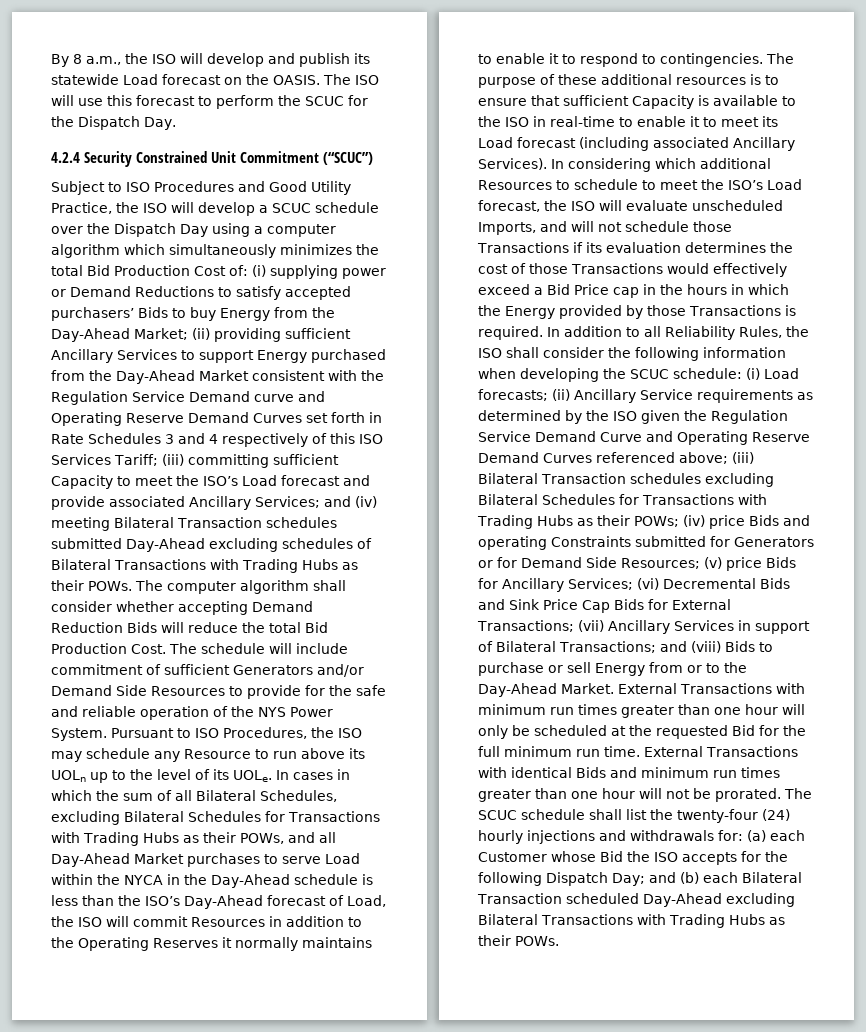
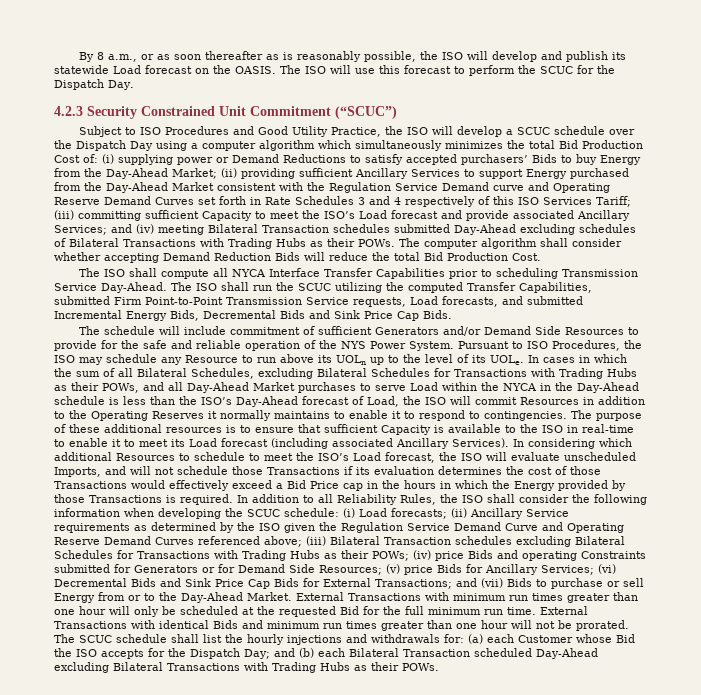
- By 8 a.m., the ISO will develop and publish its statewide Load forecast on the OASIS.
+ By 8 a.m., or as soon thereafter as is reasonably possible, the ISO will develop and publish its statewide Load forecast on the OASIS.
- 4.2.4 Security Constrained Unit Commitment (“SCUC”)
+ 4.2.3 Security Constrained Unit Commitment (“SCUC”)
- The computer algorithm shall consider whether accepting Demand Reduction Bids will reduce the total Bid Production Cost. The schedule will include commitment of sufficient Generators and/or Demand Side Resources to provide for the safe and reliable operation of the NYS Power System.
+ The computer algorithm shall consider whether accepting Demand Reduction Bids will reduce the total Bid Production Cost.
+ The ISO shall compute all NYCA Interface Transfer Capabilities prior to scheduling Transmission Service Day-Ahead. The ISO shall run the SCUC utilizing the computed Transfer Capabilities, submitted Firm Point-to-Point Transmission Service requests, Load forecasts, and submitted Incremental Energy Bids, Decremental Bids and Sink Price Cap Bids.
+ The schedule will include commitment of sufficient Generators and/or Demand Side Resources to provide for the safe and reliable operation of the NYS Power System.
- (vii) Ancillary Services in support of Bilateral Transactions; and (viii) Bids to purchase or sell Energy from or to the Day-Ahead Market.
+ and (vii) Bids to purchase or sell Energy from or to the Day-Ahead Market.
- The SCUC schedule shall list the twenty-four (24) hourly injections and withdrawals for: (a) each Customer whose Bid the ISO accepts for the following Dispatch Day; and (b) each Bilateral Transaction scheduled Day-Ahead excluding Bilateral Transactions with Trading Hubs as their POWs.
+ The SCUC schedule shall list the hourly injections and withdrawals for: (a) each Customer whose Bid the ISO accepts for the Dispatch Day; and (b) each Bilateral Transaction scheduled Day-Ahead excluding Bilateral Transactions with Trading Hubs as their POWs.

